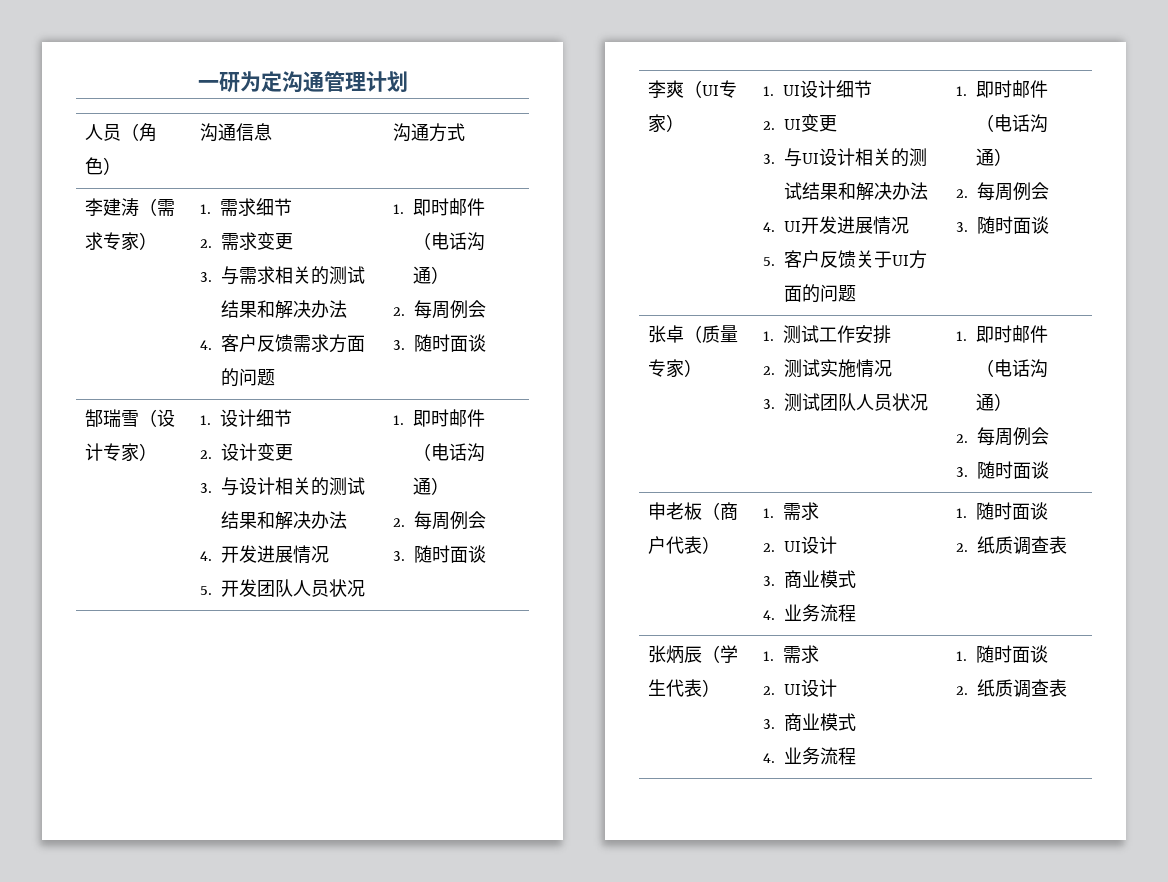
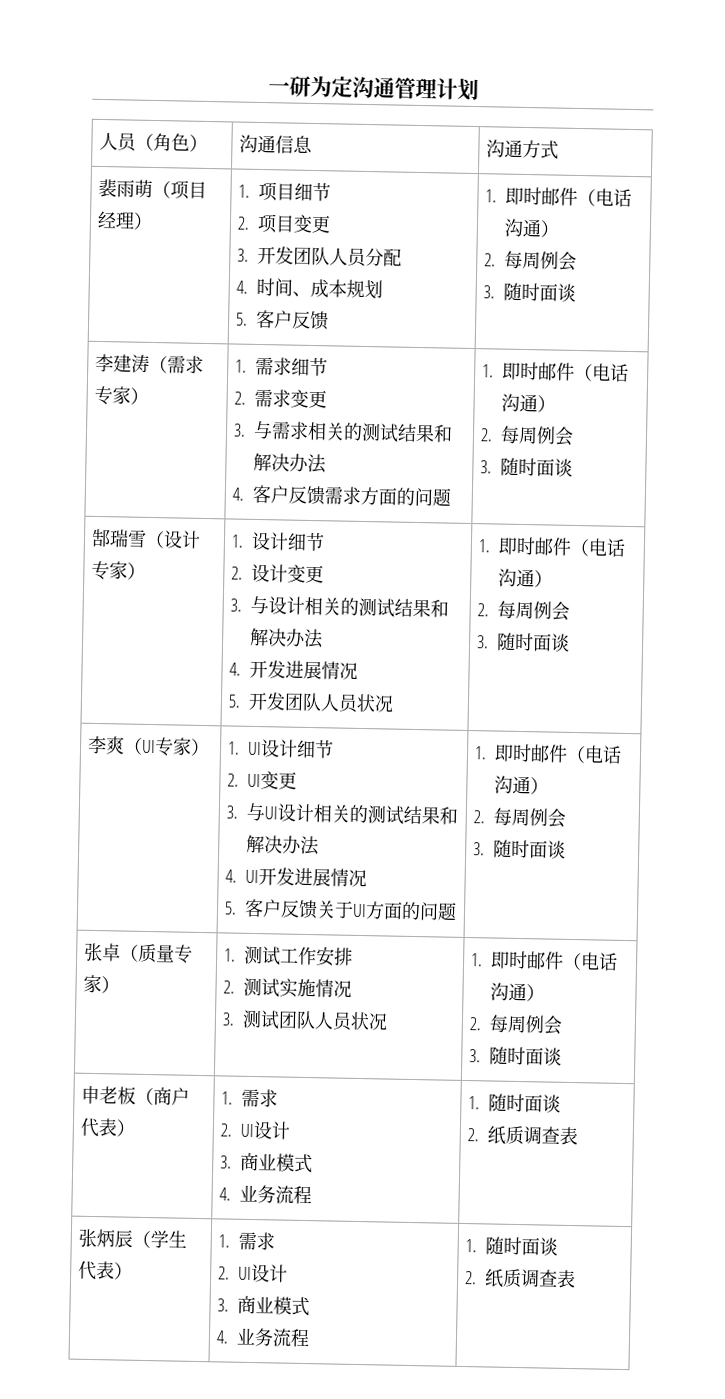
+ 裴雨萌（项目经理） | 1.项目细节
+ 2.项目变更
+ 3.开发团队人员分配
+ 4.时间、成本规划
+ 5.客户反馈 | 1.即时邮件（电话沟通）
+ 2.每周例会
+ 3.随时面谈

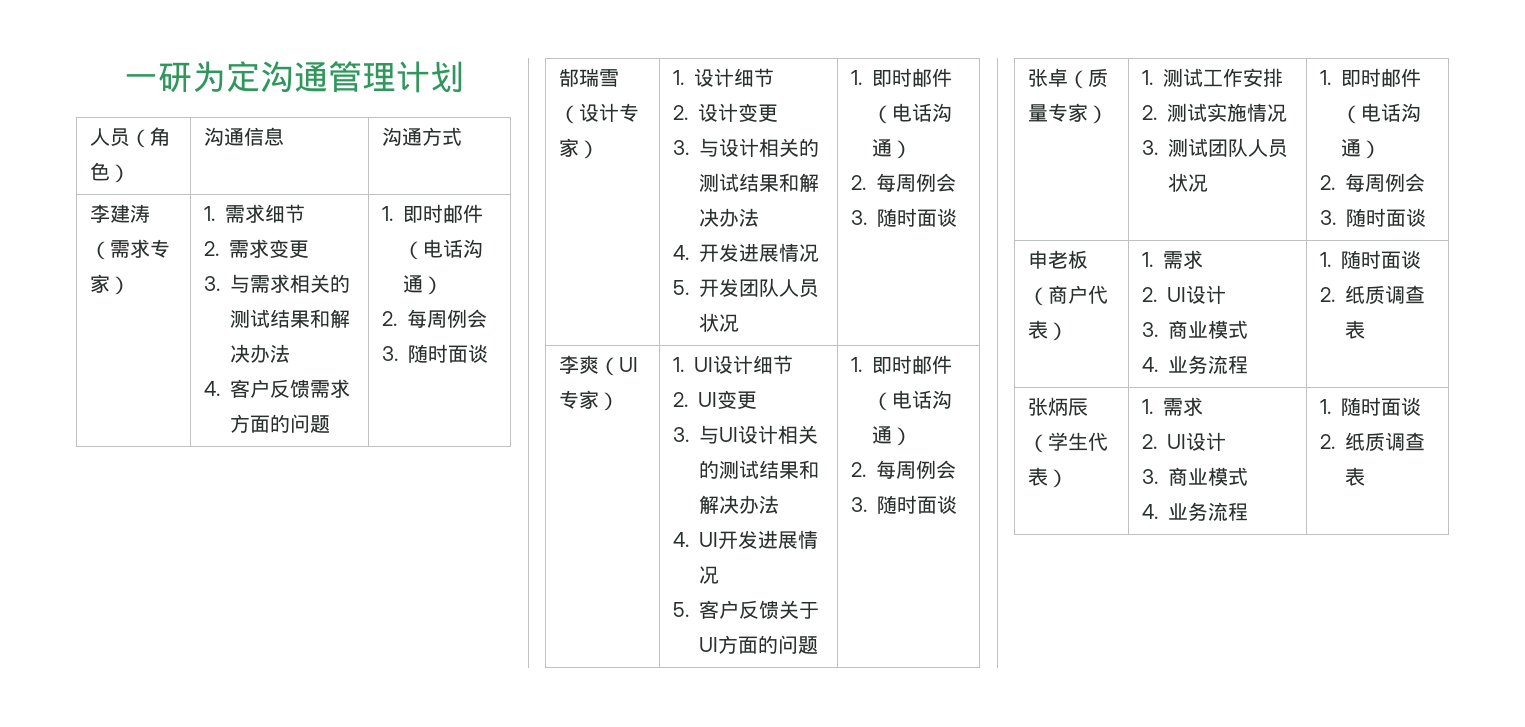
- 裴雨萌（项目经理） | 1.项目细节
- 2.项目变更
- 3.开发团队人员分配
- 4.时间、成本规划
- 5.客户反馈 | 1.即时邮件（电话沟通）
- 2.每周例会
- 3.随时面谈

